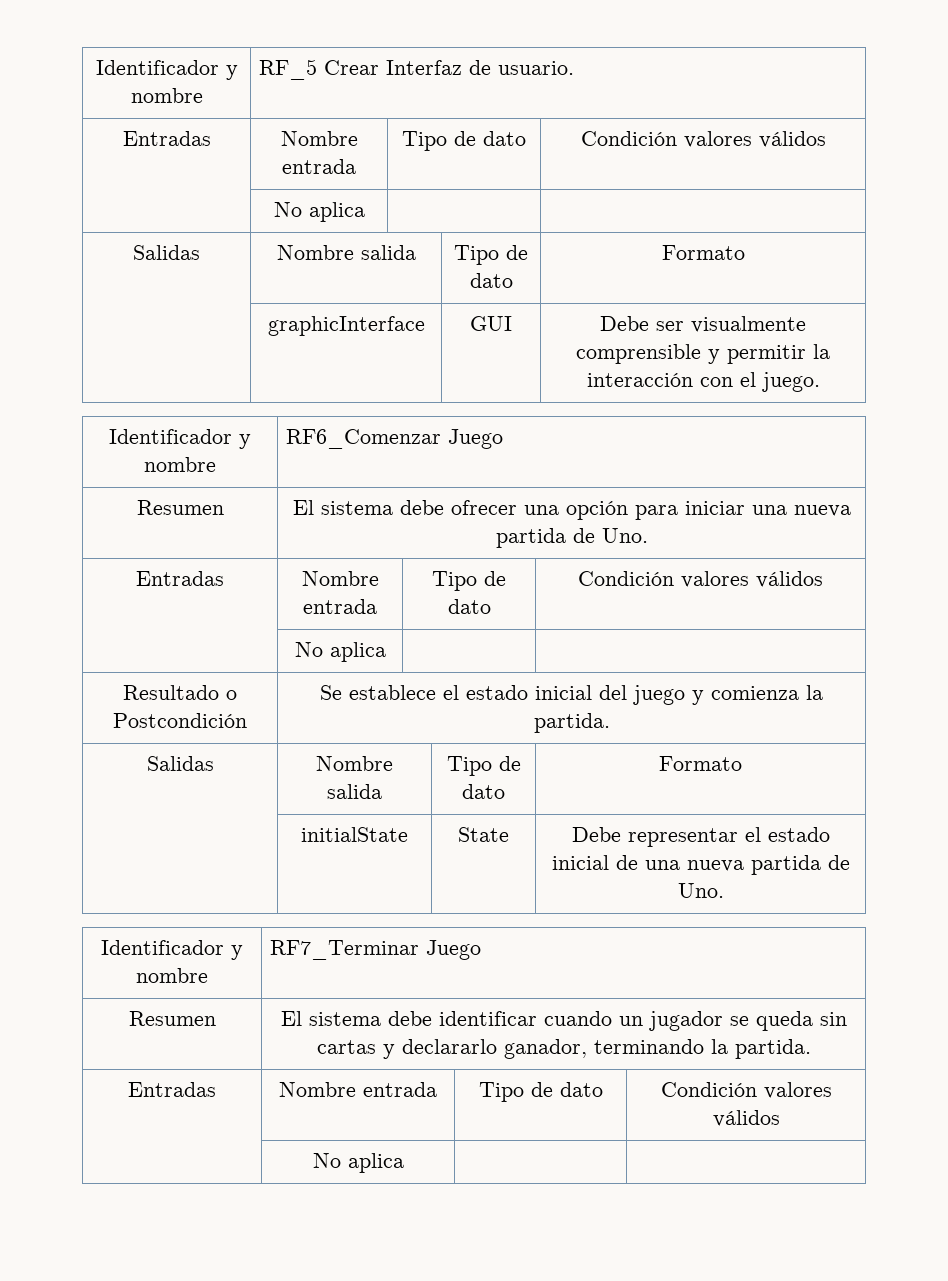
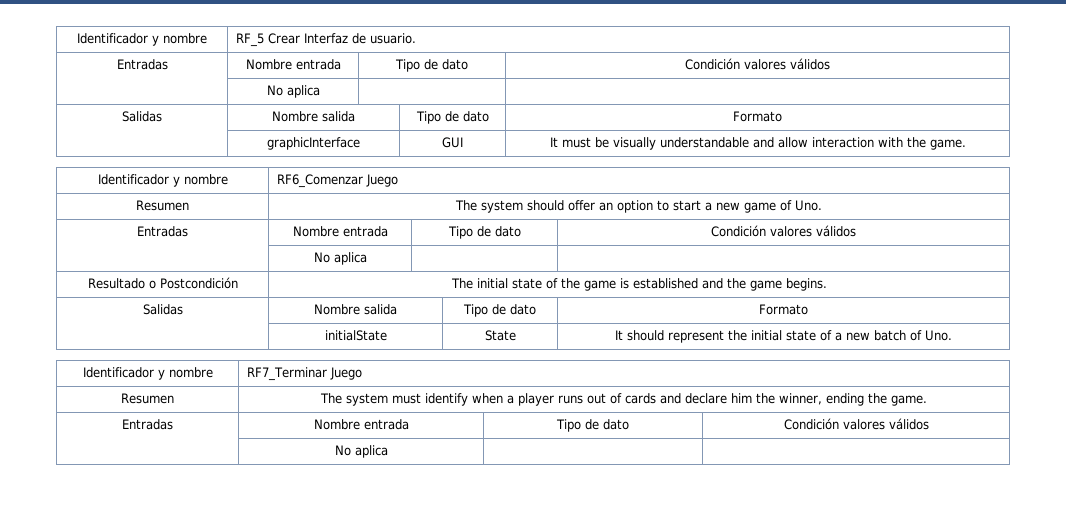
- | graphicInterface | GUI | Debe ser visualmente comprensible y permitir la interacción con el juego.
+ | graphicInterface | GUI | It must be visually understandable and allow interaction with the game.
- Resumen | El sistema debe ofrecer una opción para iniciar una nueva partida de Uno.
+ Resumen | The system should offer an option to start a new game of Uno.
- Resultado o Postcondición | Se establece el estado inicial del juego y comienza la partida.
+ Resultado o Postcondición | The initial state of the game is established and the game begins.
- | initialState | State | Debe representar el estado inicial de una nueva partida de Uno.
+ | initialState | State | It should represent the initial state of a new batch of Uno.
- Resumen | El sistema debe identificar cuando un jugador se queda sin cartas y declararlo ganador, terminando la partida.
+ Resumen | The system must identify when a player runs out of cards and declare him the winner, ending the game.

